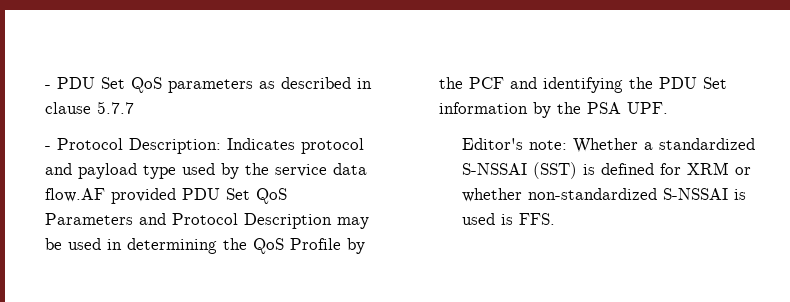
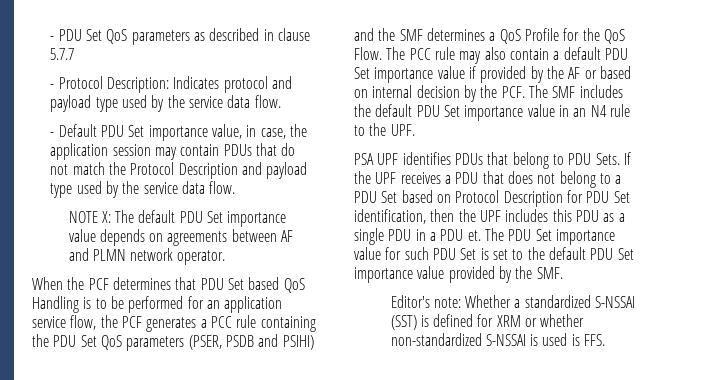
- - Protocol Description: Indicates protocol and payload type used by the service data flow.AF provided PDU Set QoS Parameters and Protocol Description may be used in determining the QoS Profile by the PCF and identifying the PDU Set information by the PSA UPF.
+ - Protocol Description: Indicates protocol and payload type used by the service data flow.
+ - Default PDU Set importance value, in case, the application session may contain PDUs that do not match the Protocol Description and payload type used by the service data flow.
+ NOTE X: The default PDU Set importance value depends on agreements between AF and PLMN network operator.
+ When the PCF determines that PDU Set based QoS Handling is to be performed for an application service flow, the PCF generates a PCC rule containing the PDU Set QoS parameters (PSER, PSDB and PSIHI) and the SMF determines a QoS Profile for the QoS Flow. The PCC rule may also contain a default PDU Set importance value if provided by the AF or based on internal decision by the PCF. The SMF includes the default PDU Set importance value in an N4 rule to the UPF.
+ PSA UPF identifies PDUs that belong to PDU Sets. If the UPF receives a PDU that does not belong to a PDU Set based on Protocol Description for PDU Set identification, then the UPF includes this PDU as a single PDU in a PDU et. The PDU Set importance value for such PDU Set is set to the default PDU Set importance value provided by the SMF.

